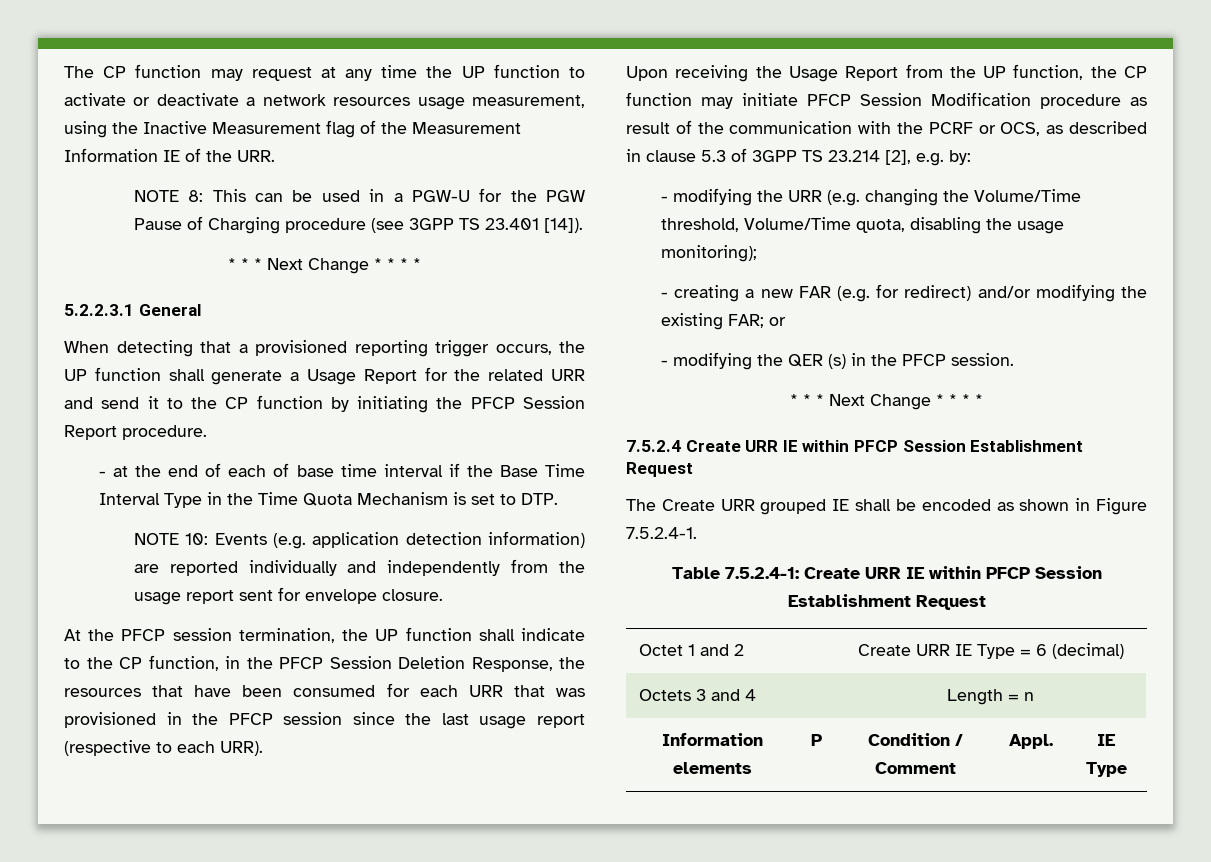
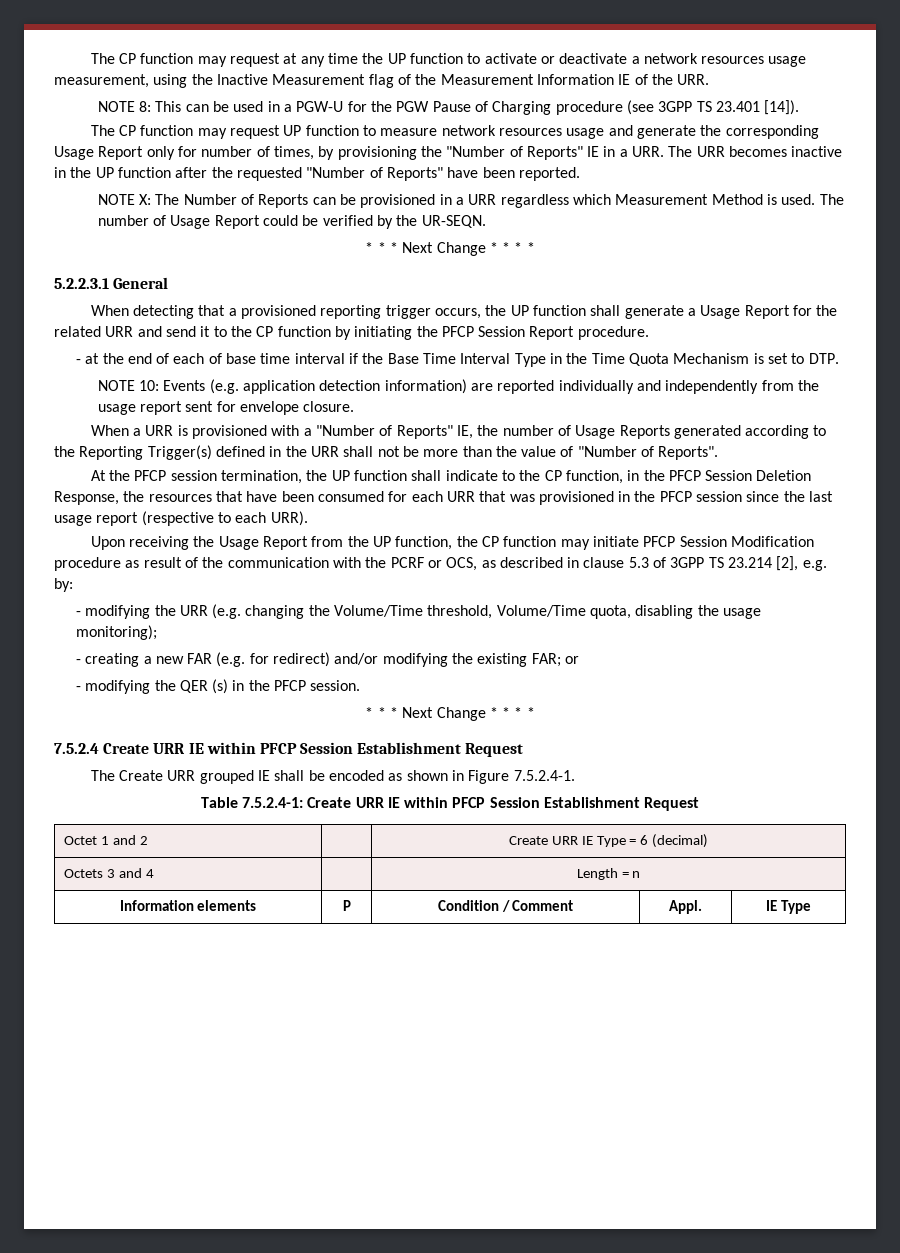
+ The CP function may request UP function to measure network resources usage and generate the corresponding Usage Report only for number of times, by provisioning the "Number of Reports" IE in a URR. The URR becomes inactive in the UP function after the requested "Number of Reports" have been reported.
+ NOTE X: The Number of Reports can be provisioned in a URR regardless which Measurement Method is used. The number of Usage Report could be verified by the UR-SEQN.
+ When a URR is provisioned with a "Number of Reports" IE, the number of Usage Reports generated according to the Reporting Trigger(s) defined in the URR shall not be more than the value of "Number of Reports".

